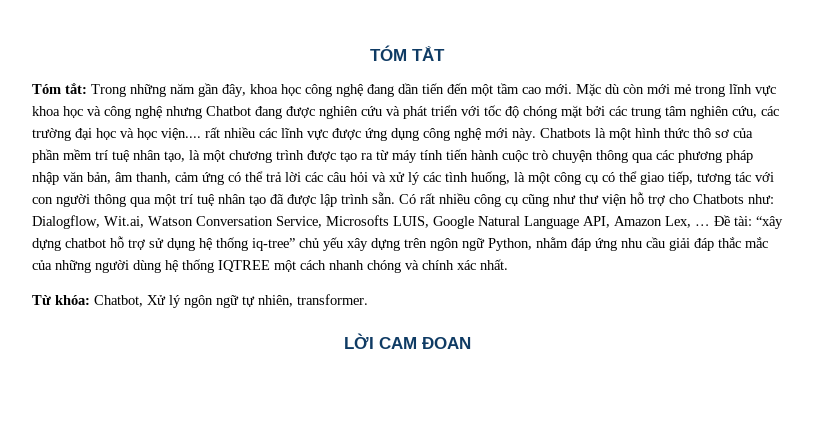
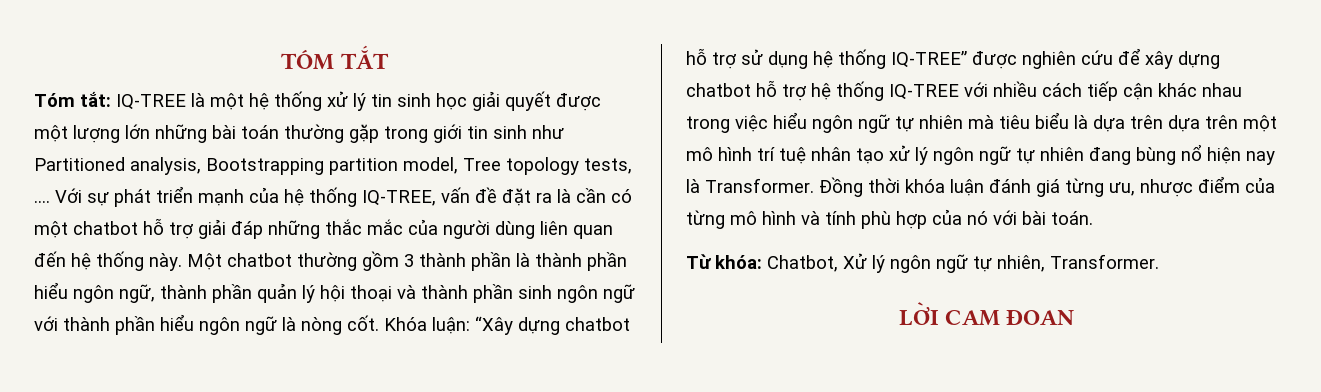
- Tóm tắt: Trong những năm gần đây, khoa học công nghệ đang dần tiến đến một tầm cao mới. Mặc dù còn mới mẻ trong lĩnh vực khoa học và công nghệ nhưng Chatbot đang được nghiên cứu và phát triển với tốc độ chóng mặt bởi các trung tâm nghiên cứu, các trường đại học và học viện.... rất nhiều các lĩnh vực được ứng dụng công nghệ mới này. Chatbots là một hình thức thô sơ của phần mềm trí tuệ nhân tạo, là một chương trình được tạo ra từ máy tính tiến hành cuộc trò chuyện thông qua các phương pháp nhập văn bản, âm thanh, cảm ứng có thể trả lời các câu hỏi và xử lý các tình huống, là một công cụ có thể giao tiếp, tương tác với con người thông qua một trí tuệ nhân tạo đã được lập trình sẵn. Có rất nhiều công cụ cũng như thư viện hỗ trợ cho Chatbots như: Dialogflow, Wit.ai, Watson Conversation Service, Microsofts LUIS, Google Natural Language API, Amazon Lex, … Đề tài: “xây dựng chatbot hỗ trợ sử dụng hệ thống iq-tree” chủ yếu xây dựng trên ngôn ngữ Python, nhằm đáp ứng nhu cầu giải đáp thắc mắc của những người dùng hệ thống IQTREE một cách nhanh chóng và chính xác nhất.
+ Tóm tắt: IQ-TREE là một hệ thống xử lý tin sinh học giải quyết được một lượng lớn những bài toán thường gặp trong giới tin sinh như Partitioned analysis, Bootstrapping partition model, Tree topology tests, .... Với sự phát triển mạnh của hệ thống IQ-TREE, vấn đề đặt ra là cần có một chatbot hỗ trợ giải đáp những thắc mắc của người dùng liên quan đến hệ thống này. Một chatbot thường gồm 3 thành phần là thành phần hiểu ngôn ngữ, thành phần quản lý hội thoại và thành phần sinh ngôn ngữ với thành phần hiểu ngôn ngữ là nòng cốt. Khóa luận: “Xây dựng chatbot hỗ trợ sử dụng hệ thống IQ-TREE” được nghiên cứu để xây dựng chatbot hỗ trợ hệ thống IQ-TREE với nhiều cách tiếp cận khác nhau trong việc hiểu ngôn ngữ tự nhiên mà tiêu biểu là dựa trên dựa trên một mô hình trí tuệ nhân tạo xử lý ngôn ngữ tự nhiên đang bùng nổ hiện nay là Transformer. Đồng thời khóa luận đánh giá từng ưu, nhược điểm của từng mô hình và tính phù hợp của nó với bài toán.
- Từ khóa: Chatbot, Xử lý ngôn ngữ tự nhiên, transformer.
+ Từ khóa: Chatbot, Xử lý ngôn ngữ tự nhiên, Transformer.

